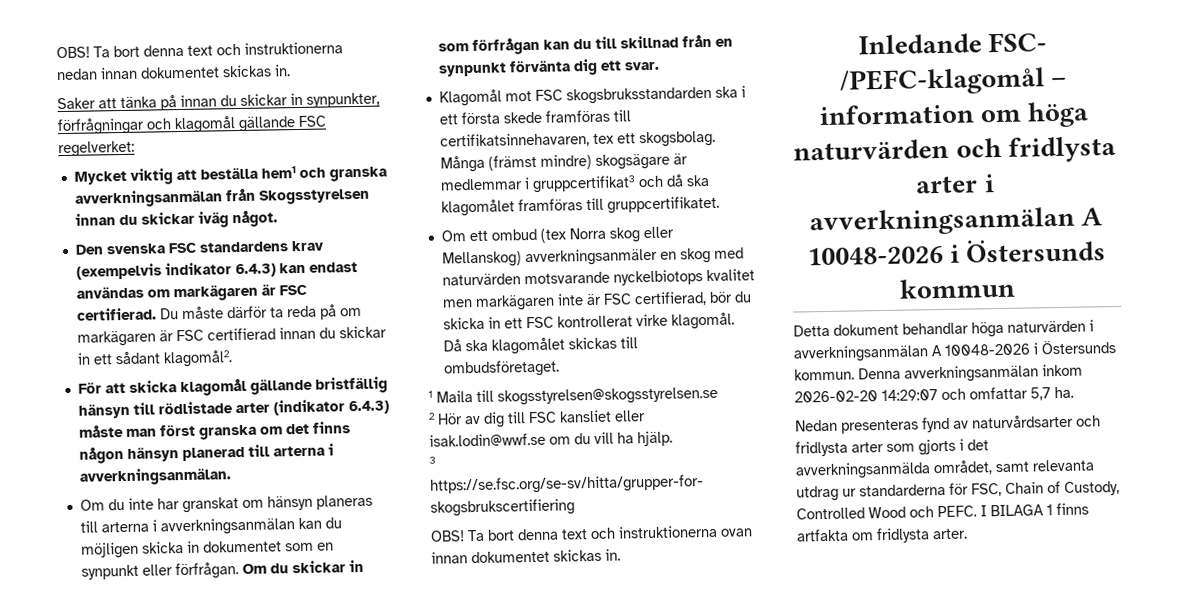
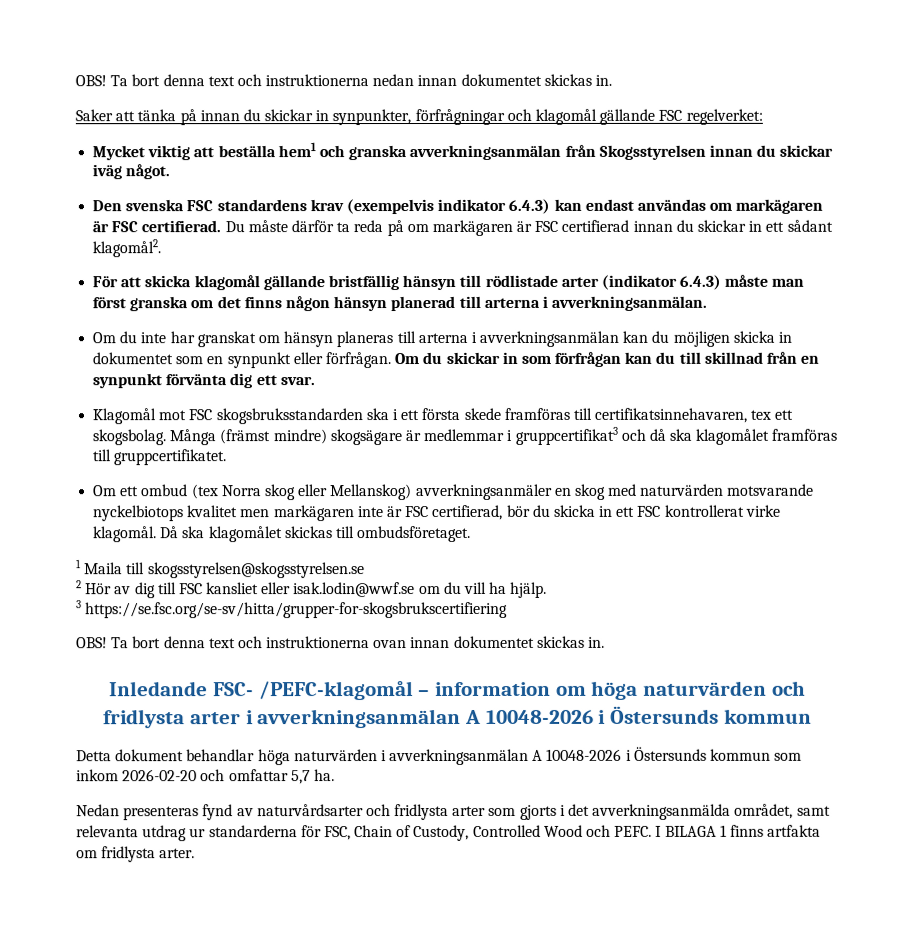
- Detta dokument behandlar höga naturvärden i avverkningsanmälan A 10048-2026 i Östersunds kommun. Denna avverkningsanmälan inkom 2026-02-20 14:29:07 och omfattar 5,7 ha.
+ Detta dokument behandlar höga naturvärden i avverkningsanmälan A 10048-2026 i Östersunds kommun som inkom 2026-02-20 och omfattar 5,7 ha.

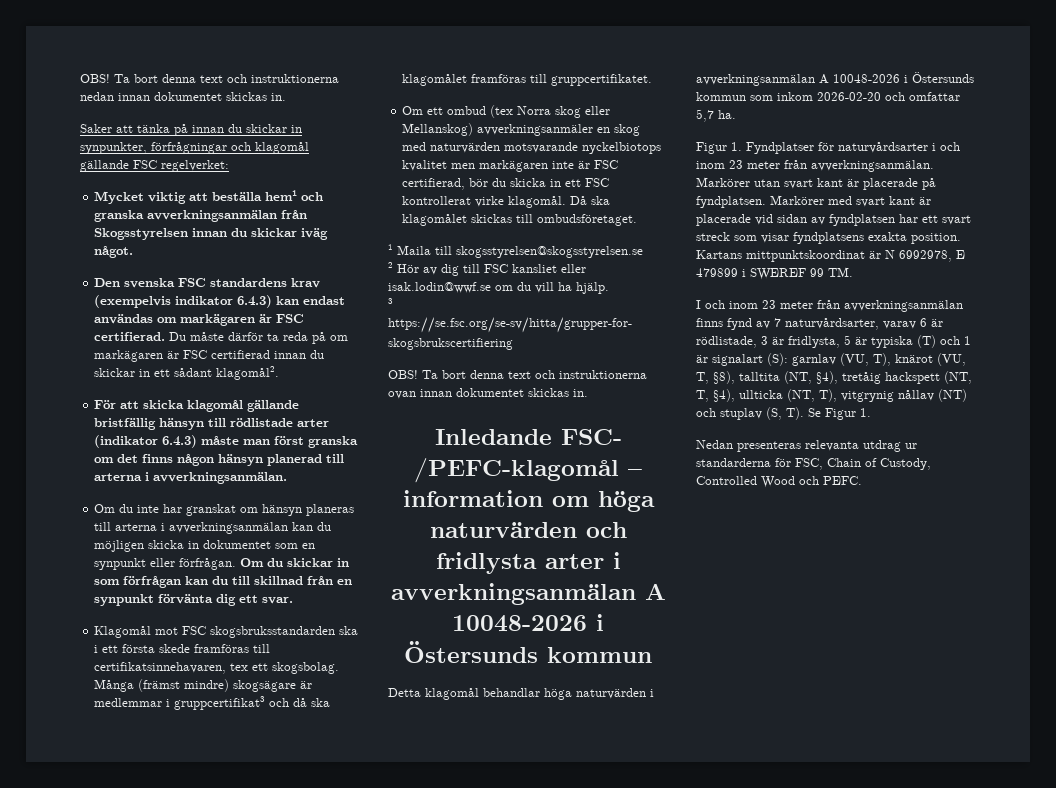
- Detta dokument behandlar höga naturvärden i avverkningsanmälan A 10048-2026 i Östersunds kommun som inkom 2026-02-20 och omfattar 5,7 ha.
+ Detta klagomål behandlar höga naturvärden i avverkningsanmälan A 10048-2026 i Östersunds kommun som inkom 2026-02-20 och omfattar 5,7 ha.
- Nedan presenteras fynd av naturvårdsarter och fridlysta arter som gjorts i det avverkningsanmälda området, samt relevanta utdrag ur standarderna för FSC, Chain of Custody, Controlled Wood och PEFC. I BILAGA 1 finns artfakta om fridlysta arter.
+ Figur 1. Fyndplatser för naturvårdsarter i och inom 23 meter från avverkningsanmälan. Markörer utan svart kant är placerade på fyndplatsen. Markörer med svart kant är placerade vid sidan av fyndplatsen har ett svart streck som visar fyndplatsens exakta position. Kartans mittpunktskoordinat är N 6992978, E 479899 i SWEREF 99 TM.
+ I och inom 23 meter från avverkningsanmälan finns fynd av 7 naturvårdsarter, varav 6 är rödlistade, 3 är fridlysta, 5 är typiska (T) och 1 är signalart (S): garnlav (VU, T), knärot (VU, T, §8), talltita (NT, §4), tretåig hackspett (NT, T, §4), ullticka (NT, T), vitgrynig nållav (NT) och stuplav (S, T). Se Figur 1.
+ Nedan presenteras relevanta utdrag ur standarderna för FSC, Chain of Custody, Controlled Wood och PEFC.

